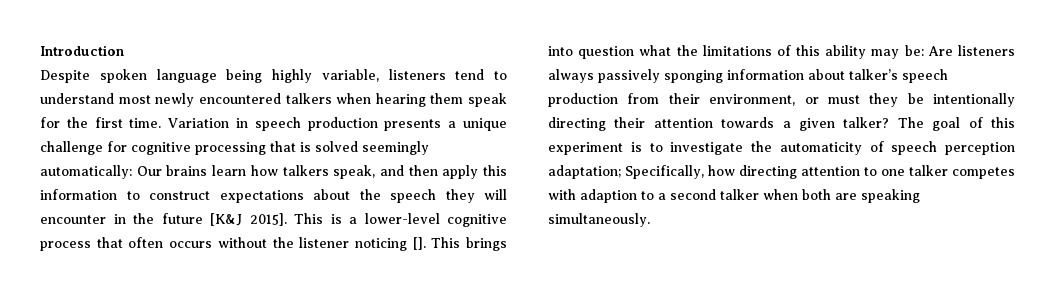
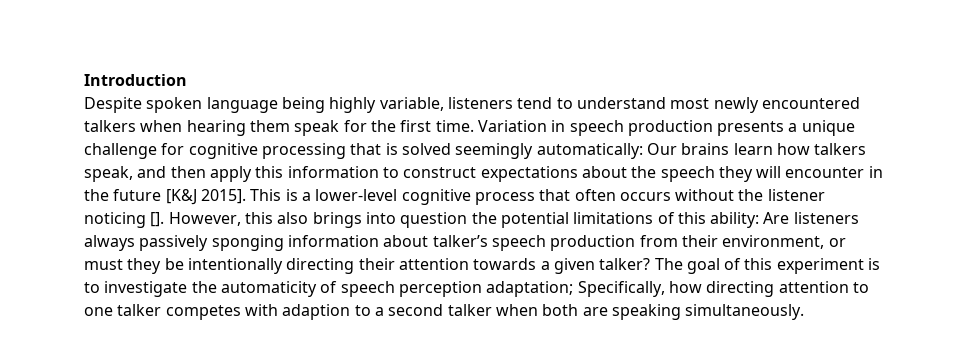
- This brings into question what the limitations of this ability may be: Are listeners always passively sponging information about talker’s speech production from their environment, or must they be intentionally directing their attention towards a given talker?
+ However, this also brings into question the potential limitations of this ability: Are listeners always passively sponging information about talker’s speech production from their environment, or must they be intentionally directing their attention towards a given talker?

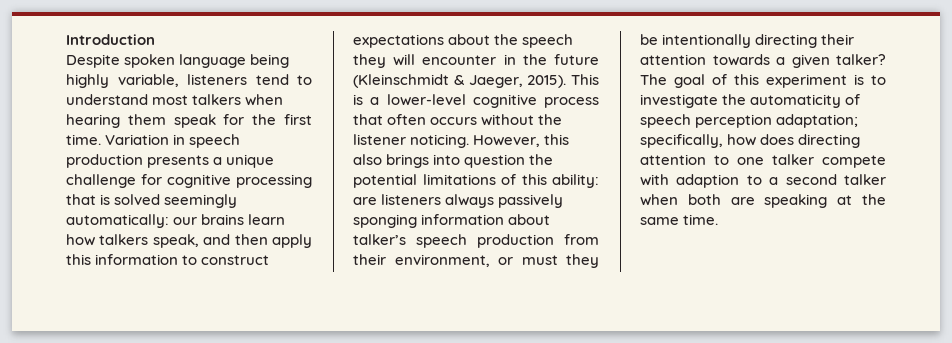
- Despite spoken language being highly variable, listeners tend to understand most newly encountered talkers when hearing them speak for the first time.
+ Despite spoken language being highly variable, listeners tend to understand most talkers when hearing them speak for the first time.
- Variation in speech production presents a unique challenge for cognitive processing that is solved seemingly automatically: Our brains learn how talkers speak, and then apply this information to construct expectations about the speech they will encounter in the future [K&J 2015].
+ Variation in speech production presents a unique challenge for cognitive processing that is solved seemingly automatically: our brains learn how talkers speak, and then apply this information to construct expectations about the speech they will encounter in the future (Kleinschmidt & Jaeger, 2015).
- This is a lower-level cognitive process that often occurs without the listener noticing [].
+ This is a lower-level cognitive process that often occurs without the listener noticing.
- However, this also brings into question the potential limitations of this ability: Are listeners always passively sponging information about talker’s speech production from their environment, or must they be intentionally directing their attention towards a given talker?
+ However, this also brings into question the potential limitations of this ability: are listeners always passively sponging information about talker’s speech production from their environment, or must they be intentionally directing their attention towards a given talker?
- The goal of this experiment is to investigate the automaticity of speech perception adaptation; Specifically, how directing attention to one talker competes with adaption to a second talker when both are speaking simultaneously.
+ The goal of this experiment is to investigate the automaticity of speech perception adaptation; specifically, how does directing attention to one talker compete with adaption to a second talker when both are speaking at the same time.

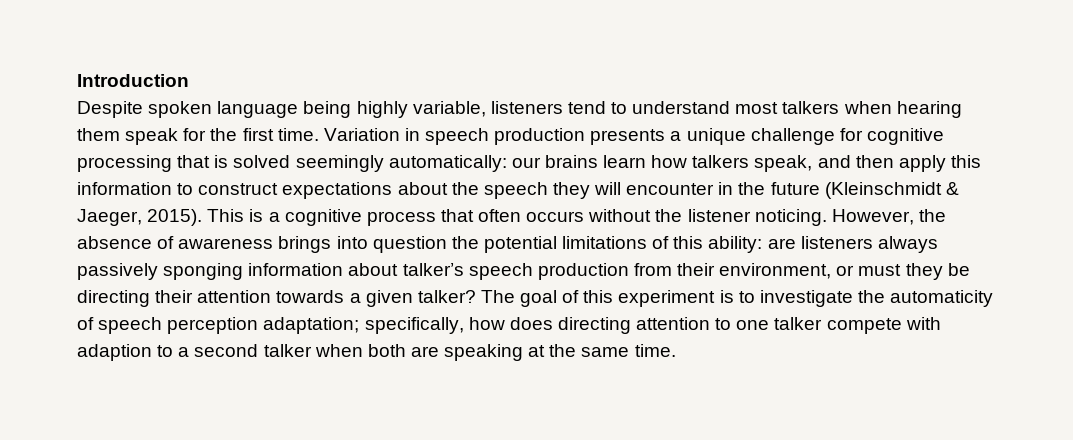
- This is a lower-level cognitive process that often occurs without the listener noticing.
+ This is a cognitive process that often occurs without the listener noticing.
- However, this also brings into question the potential limitations of this ability: are listeners always passively sponging information about talker’s speech production from their environment, or must they be intentionally directing their attention towards a given talker?
+ However, the absence of awareness brings into question the potential limitations of this ability: are listeners always passively sponging information about talker’s speech production from their environment, or must they be directing their attention towards a given talker?

